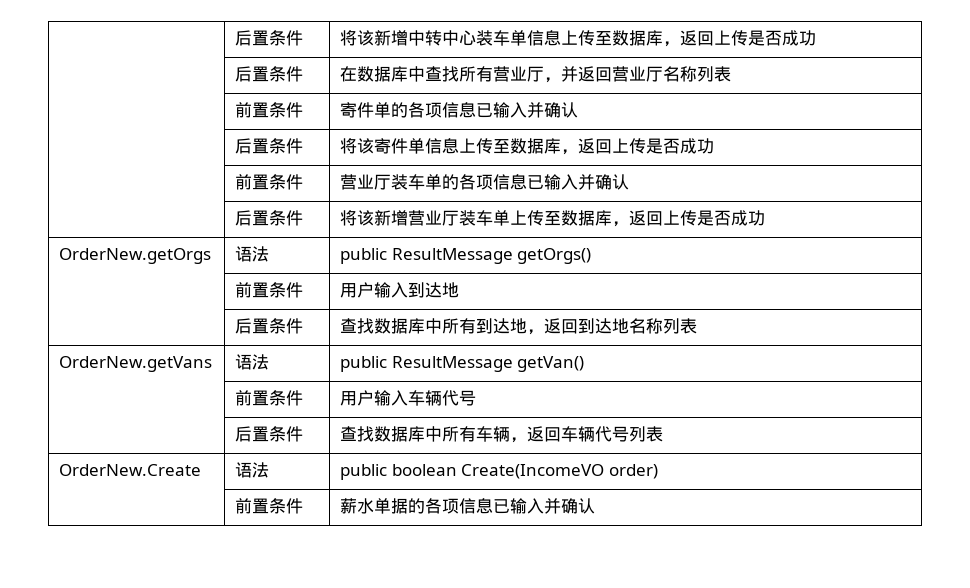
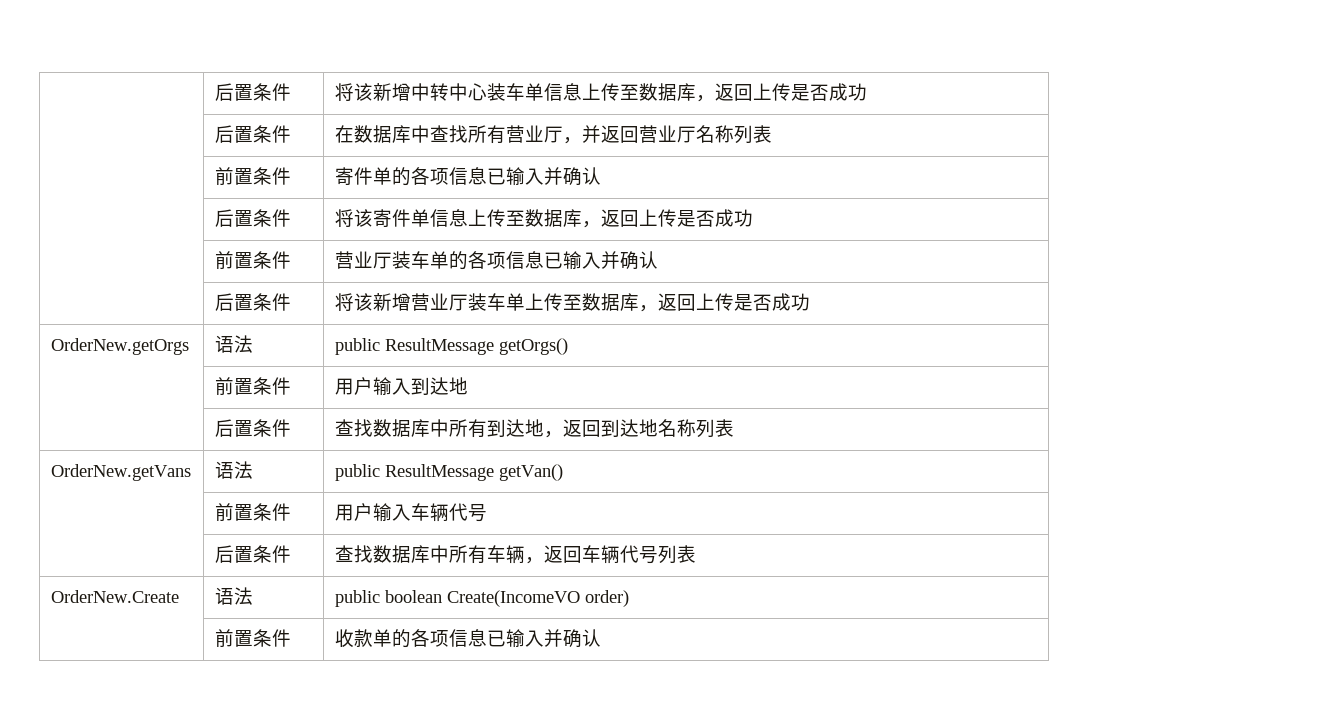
- | 前置条件 | 薪水单据的各项信息已输入并确认
+ | 前置条件 | 收款单的各项信息已输入并确认

